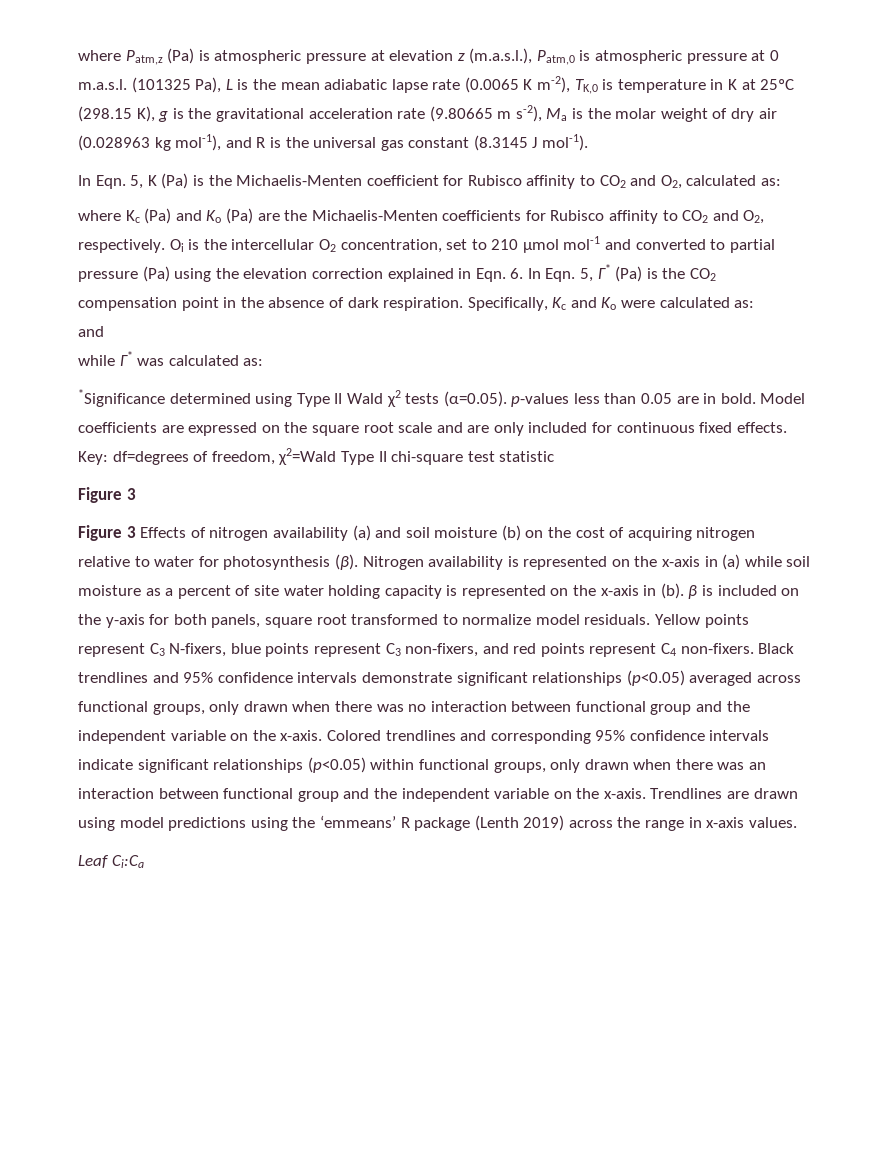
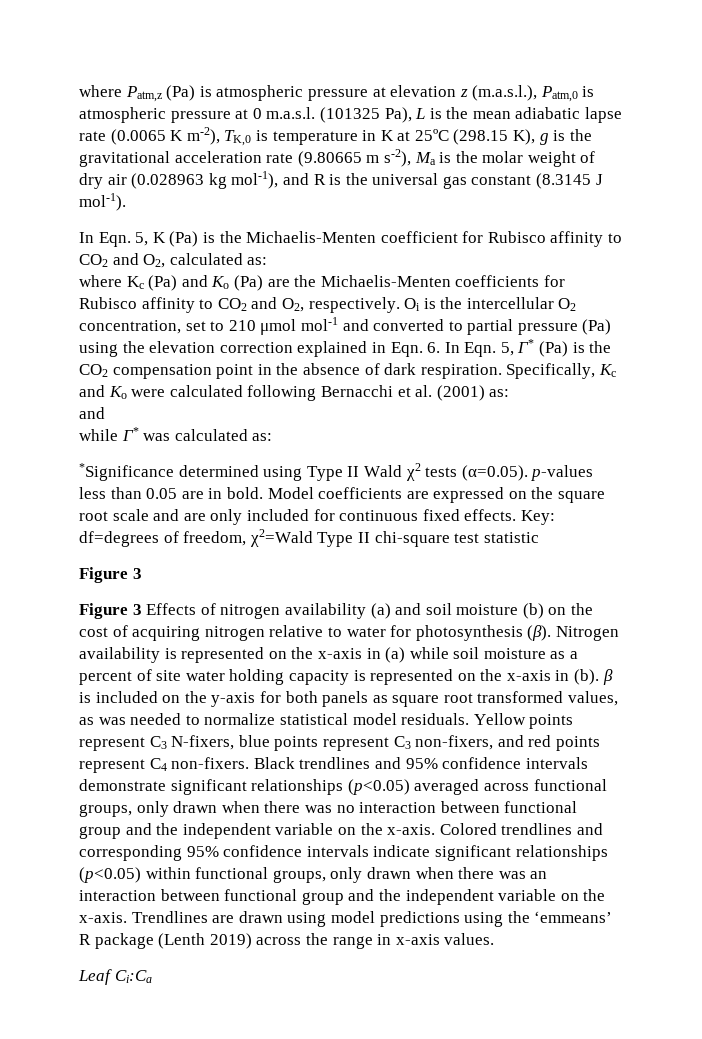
- Specifically, Kc and Ko were calculated as:
+ Specifically, Kc and Ko were calculated following Bernacchi et al. (2001) as:
- Nitrogen availability is represented on the x-axis in (a) while soil moisture as a percent of site water holding capacity is represented on the x-axis in (b). β is included on the y-axis for both panels, square root transformed to normalize model residuals.
+ Nitrogen availability is represented on the x-axis in (a) while soil moisture as a percent of site water holding capacity is represented on the x-axis in (b). β is included on the y-axis for both panels as square root transformed values, as was needed to normalize statistical model residuals.

